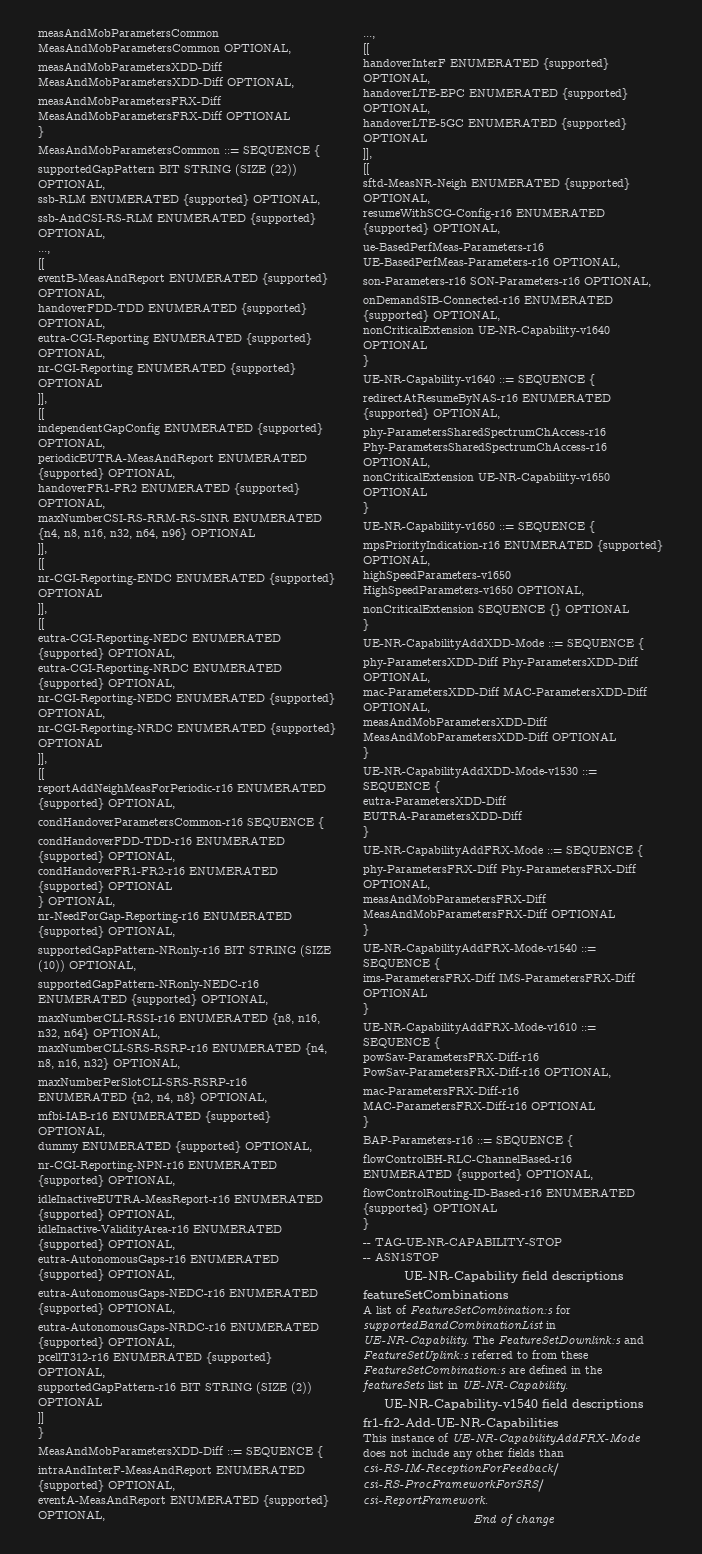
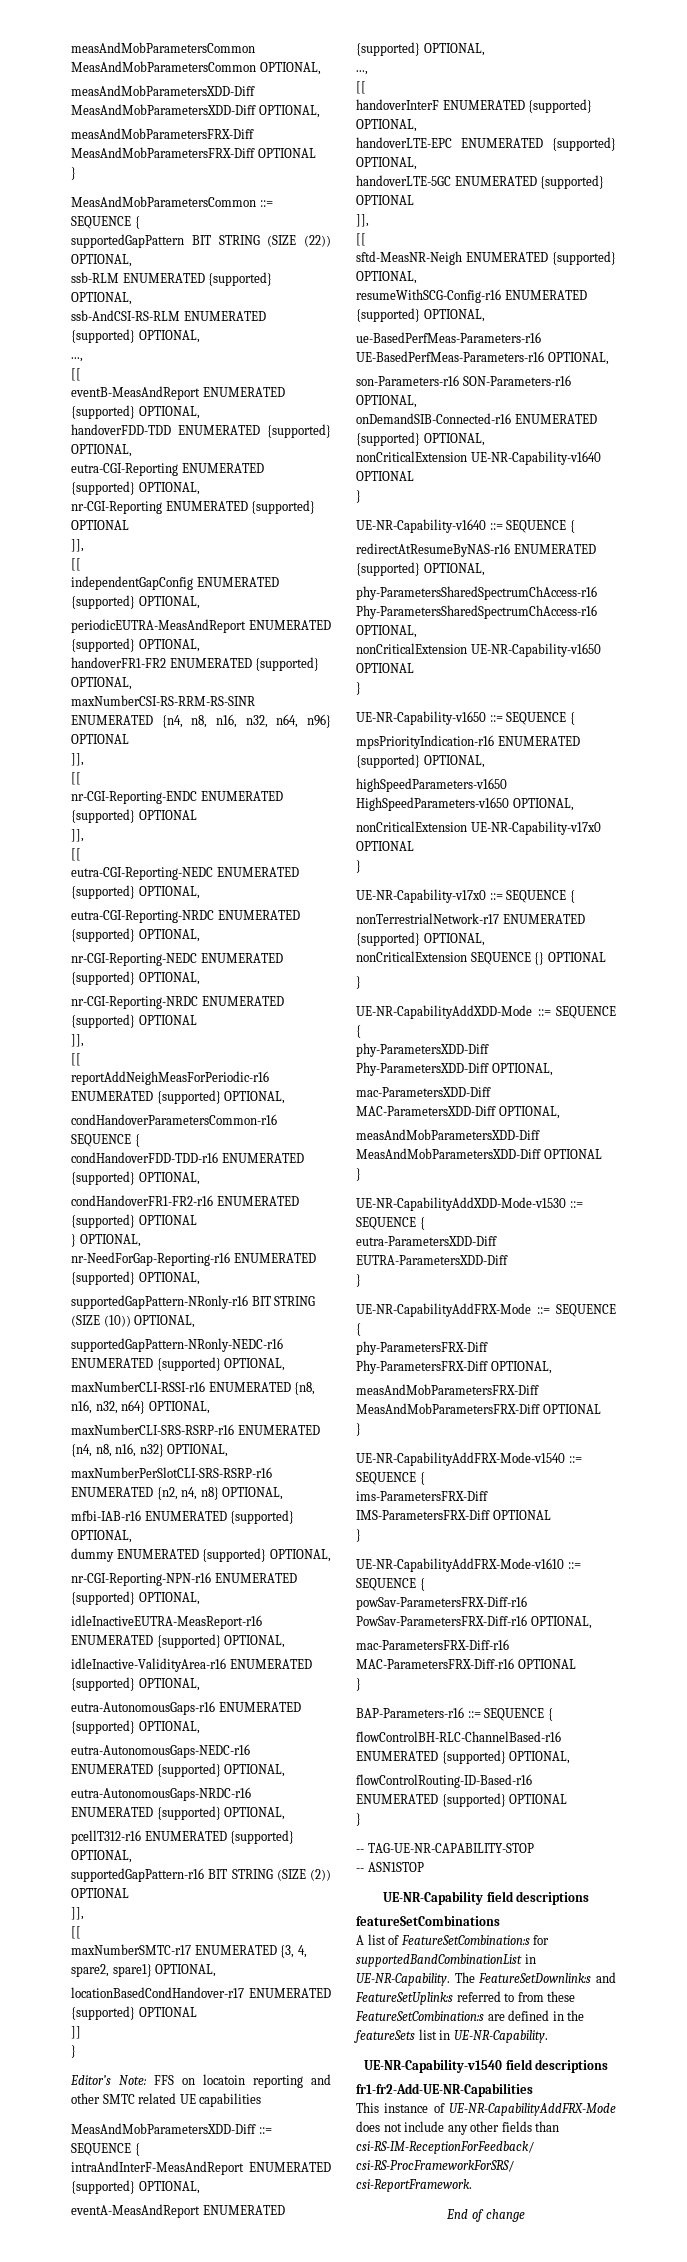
  supportedGapPattern-r16 BIT STRING (SIZE (2)) OPTIONAL
+ ]],
+ [[
+ maxNumberSMTC-r17 ENUMERATED {3, 4, spare2, spare1} OPTIONAL,
+ locationBasedCondHandover-r17 ENUMERATED {supported} OPTIONAL
  ]]
  }
+ Editor’s Note: FFS on locatoin reporting and other SMTC related UE capabilities
+ nonCriticalExtension UE-NR-Capability-v17x0 OPTIONAL
+ }
+ UE-NR-Capability-v17x0 ::= SEQUENCE {
+ nonTerrestrialNetwork-r17 ENUMERATED {supported} OPTIONAL,

